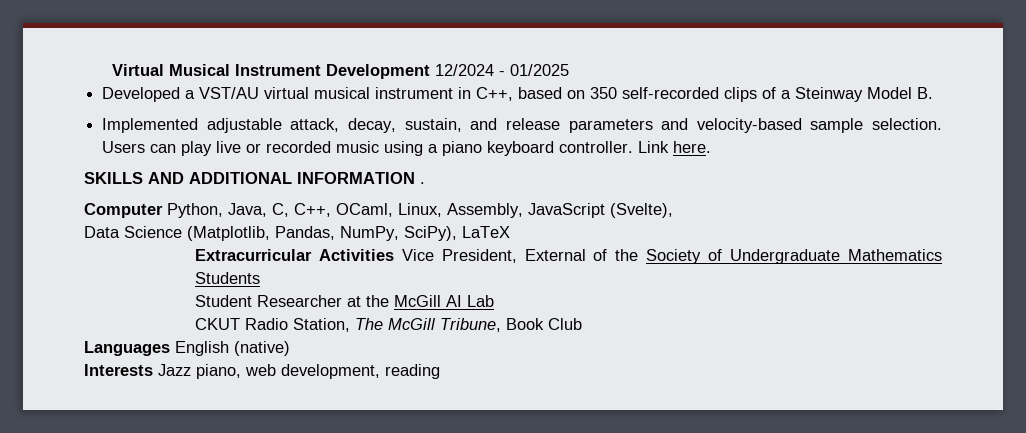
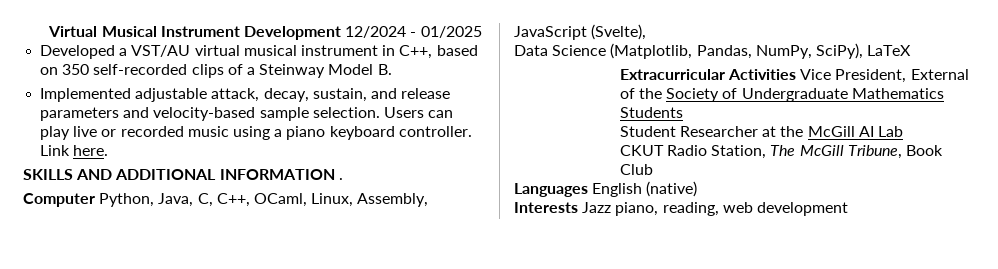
- Interests Jazz piano, web development, reading
+ Interests Jazz piano, reading, web development

